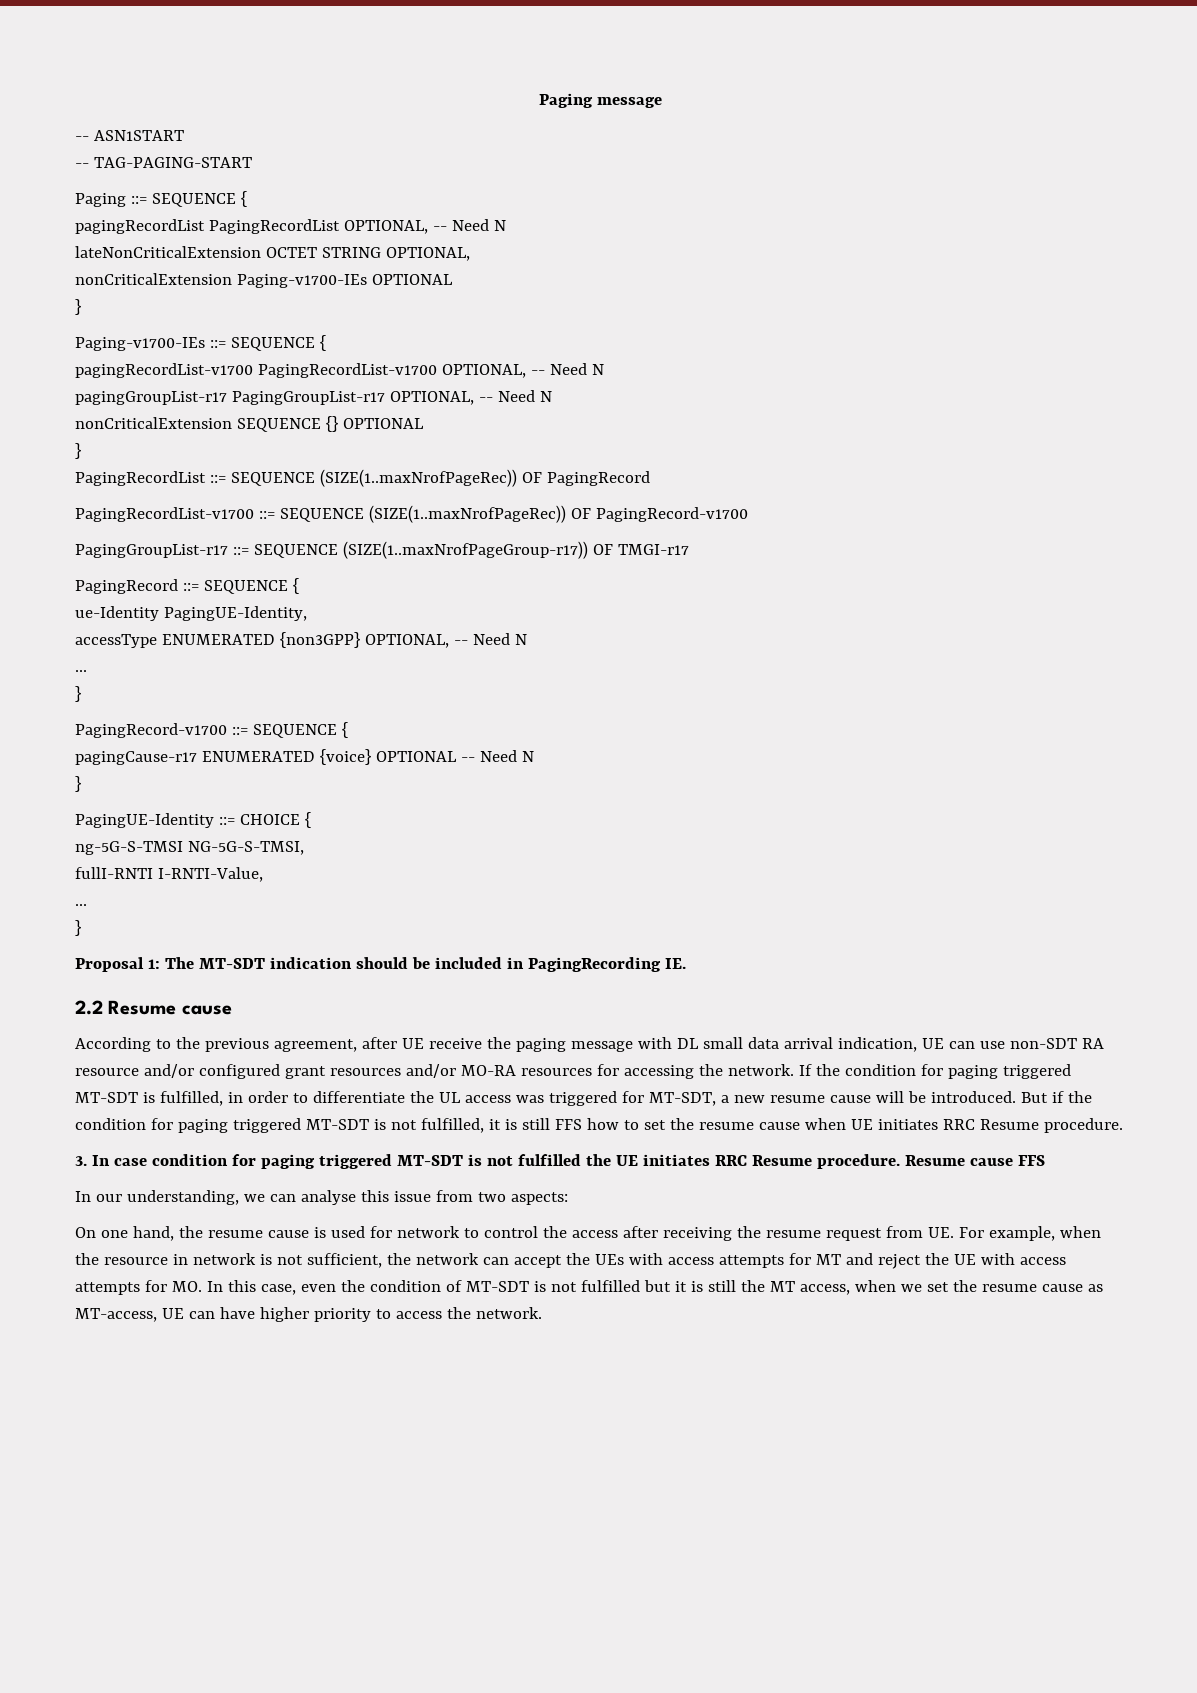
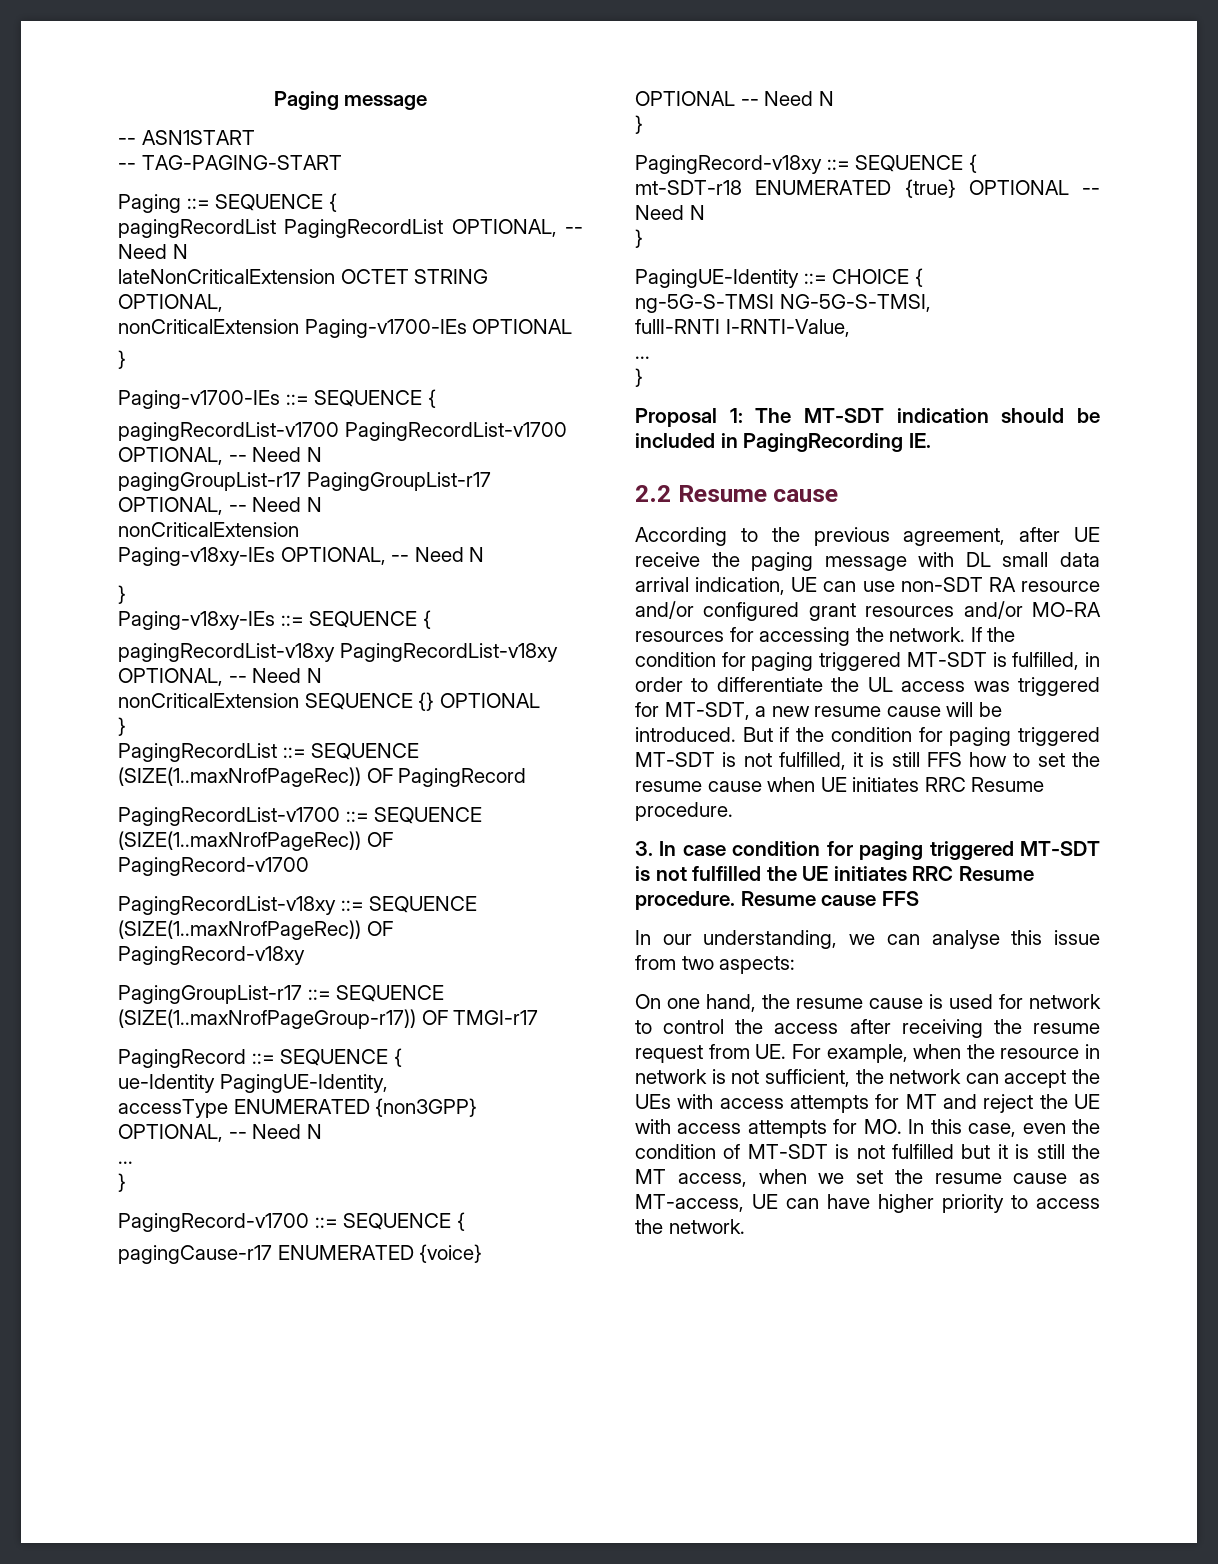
  pagingGroupList-r17 PagingGroupList-r17 OPTIONAL, -- Need N
+ nonCriticalExtension
+ Paging-v18xy-IEs OPTIONAL, -- Need N
+ }
+ Paging-v18xy-IEs ::= SEQUENCE {
+ pagingRecordList-v18xy PagingRecordList-v18xy OPTIONAL, -- Need N
+ PagingRecordList-v18xy ::= SEQUENCE (SIZE(1..maxNrofPageRec)) OF PagingRecord-v18xy
+ PagingRecord-v18xy ::= SEQUENCE {
+ mt-SDT-r18 ENUMERATED {true} OPTIONAL -- Need N
+ }

